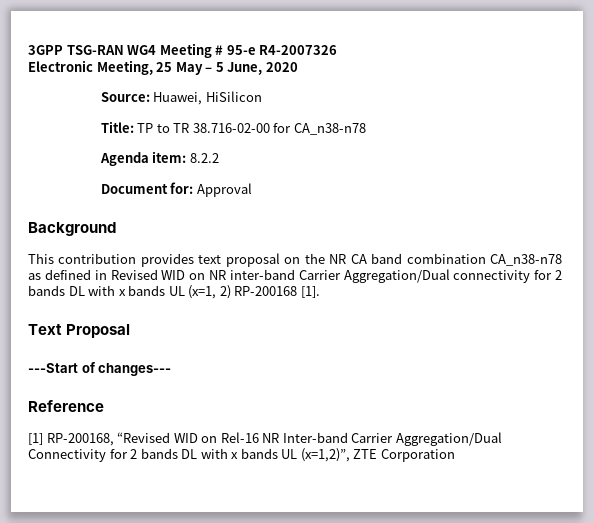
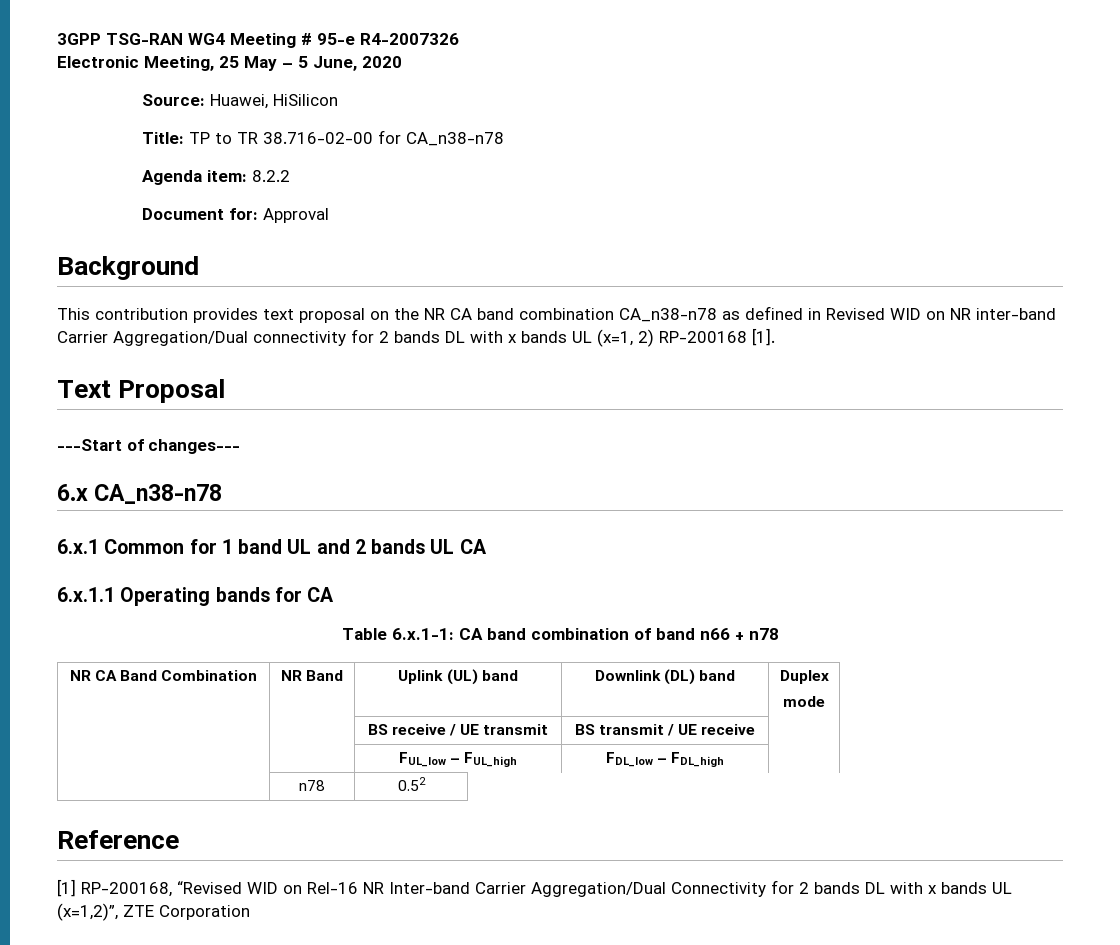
+ 6.x CA_n38-n78
+ 6.x.1 Common for 1 band UL and 2 bands UL CA
+ 6.x.1.1 Operating bands for CA
+ Table 6.x.1-1: CA band combination of band n66 + n78
+ NR CA Band Combination | NR Band | Uplink (UL) band | Downlink (DL) band | Duplex
+ mode
+ | | BS receive / UE transmit | BS transmit / UE receive |
+ | | FUL_low – FUL_high | FDL_low – FDL_high |
+ | n78 | 0.52

